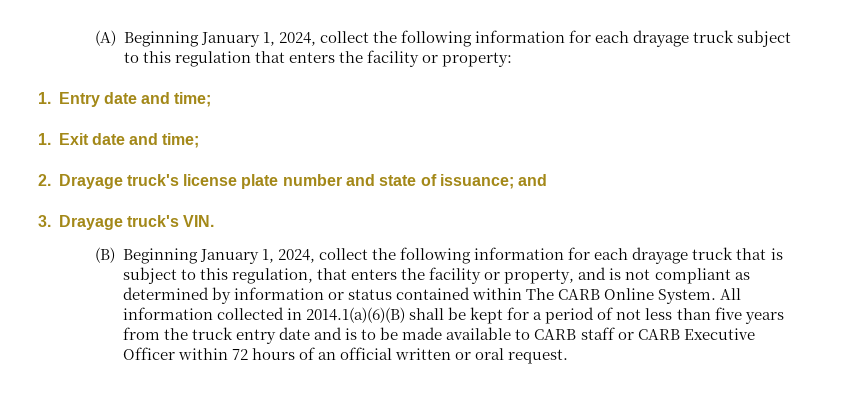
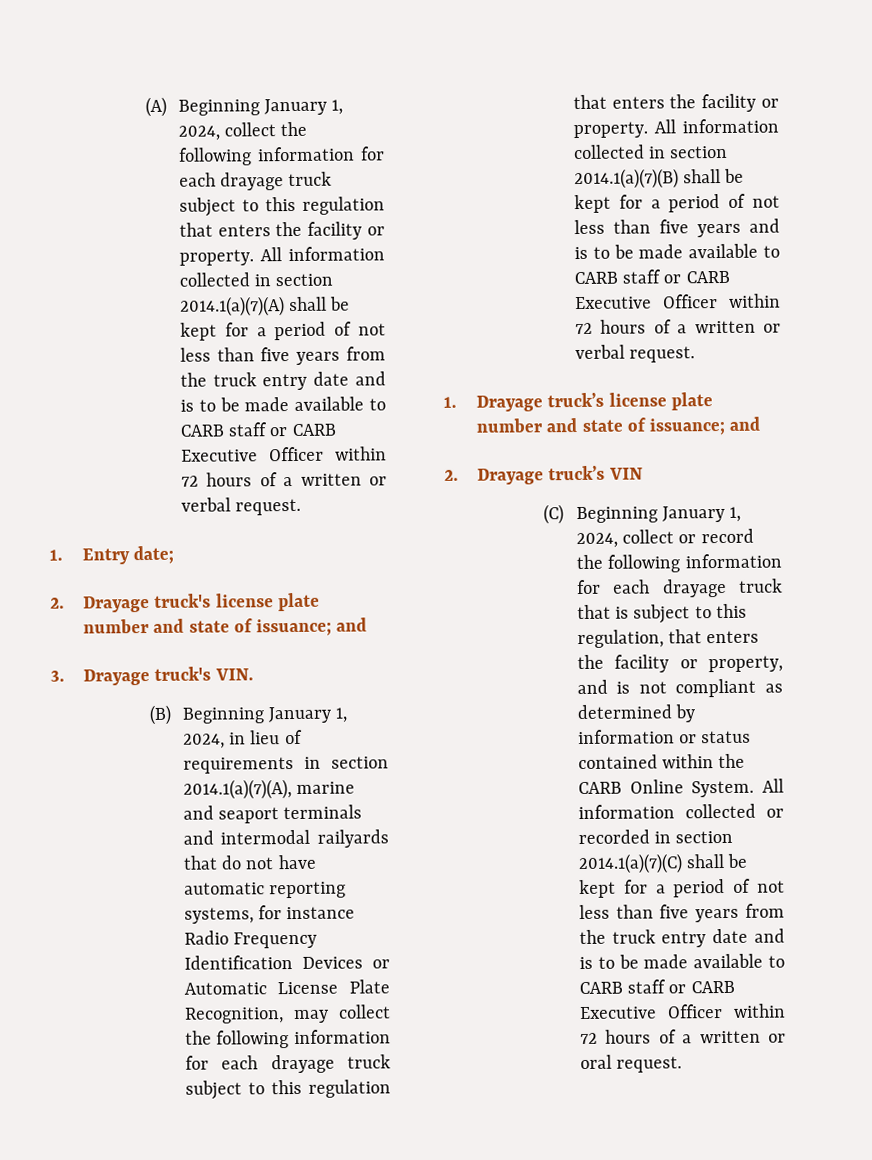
- (A) Beginning January 1, 2024, collect the following information for each drayage truck subject to this regulation that enters the facility or property:
- 1. Entry date and time;
- 1. Exit date and time;
+ (A) Beginning January 1, 2024, collect the following information for each drayage truck subject to this regulation that enters the facility or property. All information collected in section 2014.1(a)(7)(A) shall be kept for a period of not less than five years from the truck entry date and is to be made available to CARB staff or CARB Executive Officer within 72 hours of a written or verbal request.
+ 1. Entry date;
  2. Drayage truck's license plate number and state of issuance; and
  3. Drayage truck's VIN.
- (B) Beginning January 1, 2024, collect the following information for each drayage truck that is subject to this regulation, that enters the facility or property, and is not compliant as determined by information or status contained within The CARB Online System. All information collected in 2014.1(a)(6)(B) shall be kept for a period of not less than five years from the truck entry date and is to be made available to CARB staff or CARB Executive Officer within 72 hours of an official written or oral request.
+ (B) Beginning January 1, 2024, in lieu of requirements in section 2014.1(a)(7)(A), marine and seaport terminals and intermodal railyards that do not have automatic reporting systems, for instance Radio Frequency Identification Devices or Automatic License Plate Recognition, may collect the following information for each drayage truck subject to this regulation that enters the facility or property. All information collected in section 2014.1(a)(7)(B) shall be kept for a period of not less than five years and is to be made available to CARB staff or CARB Executive Officer within 72 hours of a written or verbal request.
+ 1. Drayage truck’s license plate number and state of issuance; and
+ 2. Drayage truck’s VIN
+ (C) Beginning January 1, 2024, collect or record the following information for each drayage truck that is subject to this regulation, that enters the facility or property, and is not compliant as determined by information or status contained within the CARB Online System. All information collected or recorded in section 2014.1(a)(7)(C) shall be kept for a period of not less than five years from the truck entry date and is to be made available to CARB staff or CARB Executive Officer within 72 hours of a written or oral request.

